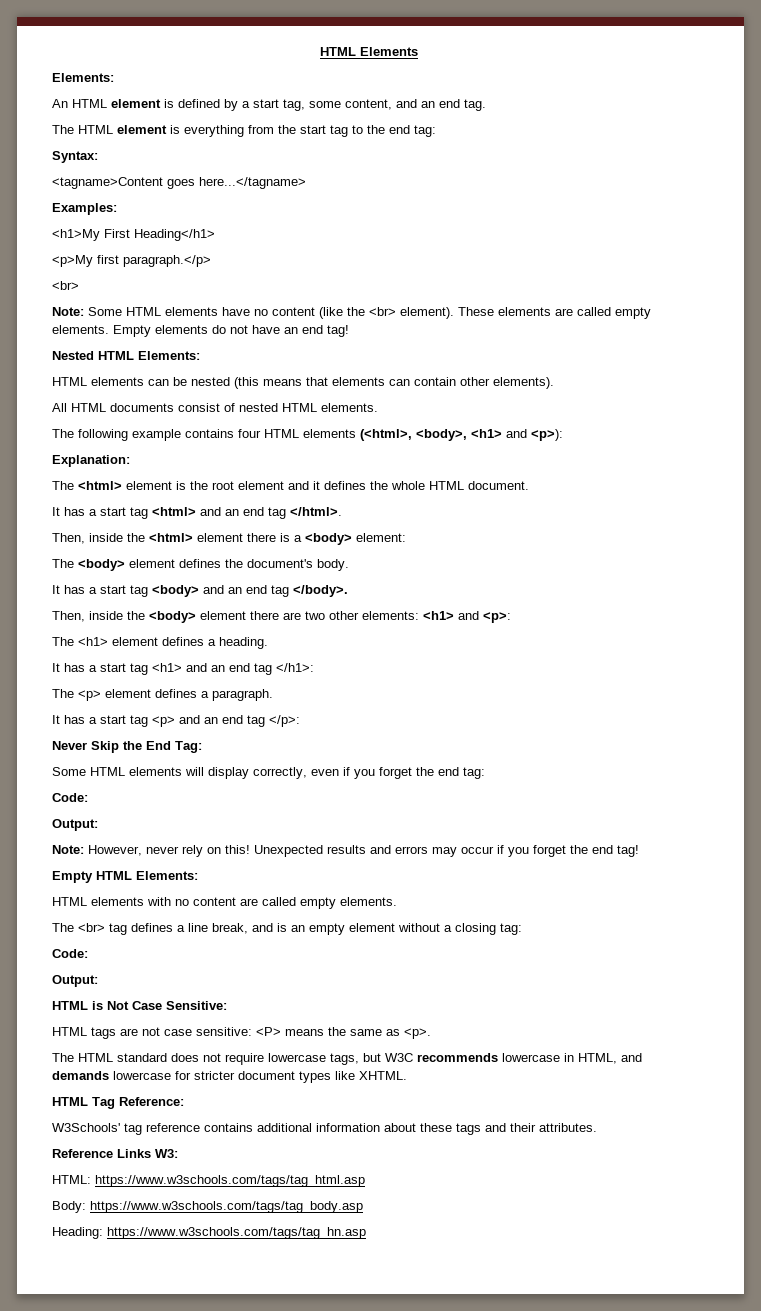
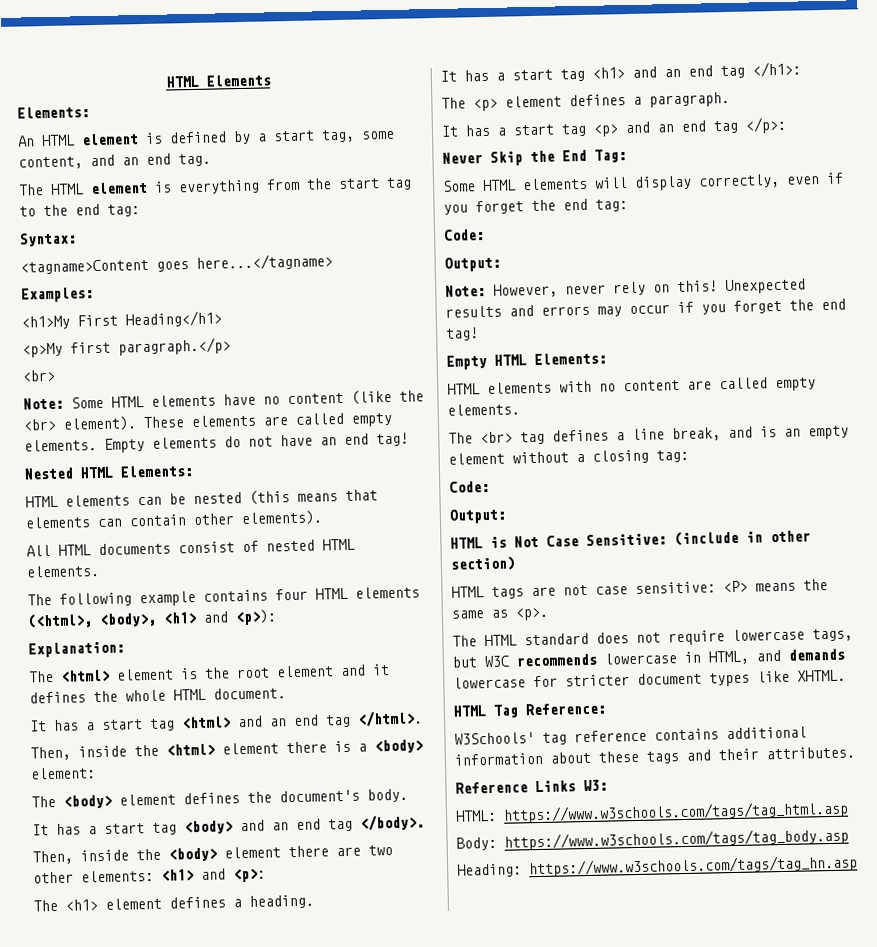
- HTML is Not Case Sensitive:
+ HTML is Not Case Sensitive: (include in other section)

